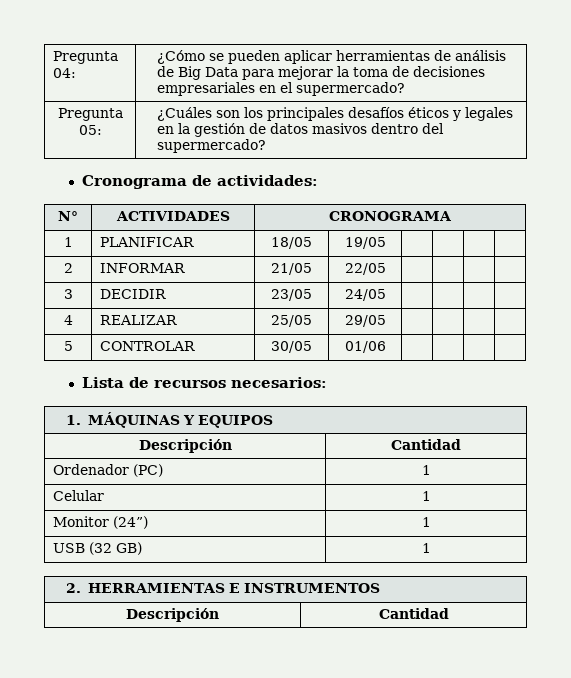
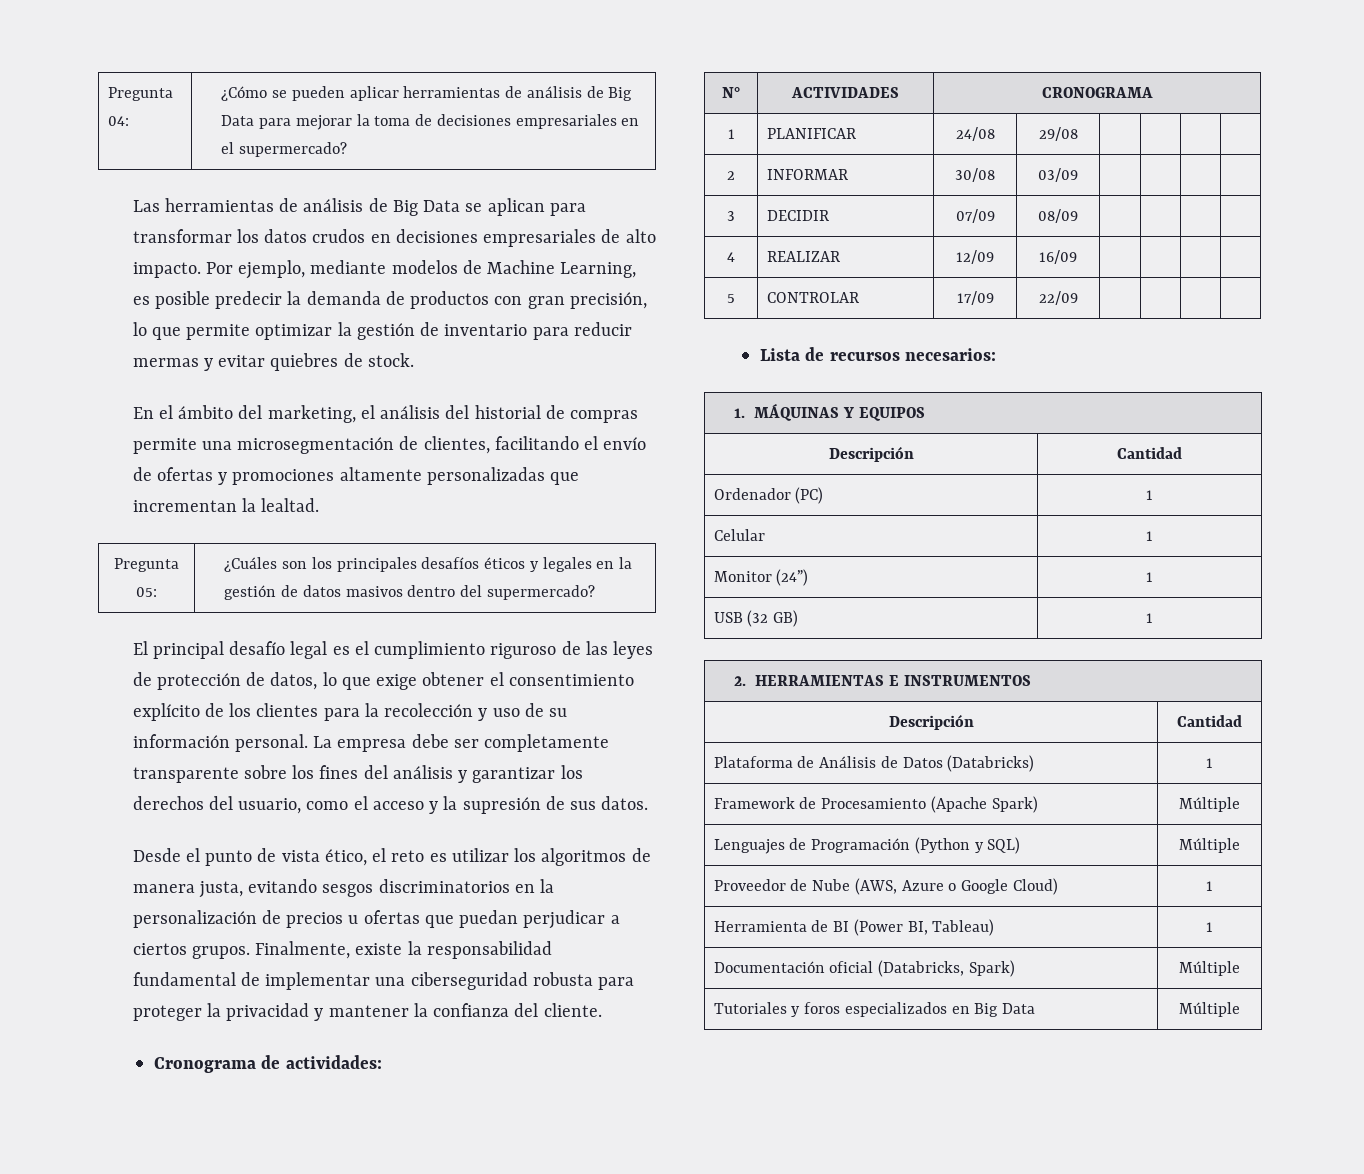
+ Las herramientas de análisis de Big Data se aplican para transformar los datos crudos en decisiones empresariales de alto impacto. Por ejemplo, mediante modelos de Machine Learning, es posible predecir la demanda de productos con gran precisión, lo que permite optimizar la gestión de inventario para reducir mermas y evitar quiebres de stock.
+ En el ámbito del marketing, el análisis del historial de compras permite una microsegmentación de clientes, facilitando el envío de ofertas y promociones altamente personalizadas que incrementan la lealtad.
+ El principal desafío legal es el cumplimiento riguroso de las leyes de protección de datos, lo que exige obtener el consentimiento explícito de los clientes para la recolección y uso de su información personal. La empresa debe ser completamente transparente sobre los fines del análisis y garantizar los derechos del usuario, como el acceso y la supresión de sus datos.
+ Desde el punto de vista ético, el reto es utilizar los algoritmos de manera justa, evitando sesgos discriminatorios en la personalización de precios u ofertas que puedan perjudicar a ciertos grupos. Finalmente, existe la responsabilidad fundamental de implementar una ciberseguridad robusta para proteger la privacidad y mantener la confianza del cliente.
- 1 | PLANIFICAR | 18/05 | 19/05 | | | |
+ 1 | PLANIFICAR | 24/08 | 29/08 | | | |
- 2 | INFORMAR | 21/05 | 22/05 | | | |
+ 2 | INFORMAR | 30/08 | 03/09 | | | |
- 3 | DECIDIR | 23/05 | 24/05 | | | |
+ 3 | DECIDIR | 07/09 | 08/09 | | | |
- 4 | REALIZAR | 25/05 | 29/05 | | | |
+ 4 | REALIZAR | 12/09 | 16/09 | | | |
- 5 | CONTROLAR | 30/05 | 01/06 | | | |
+ 5 | CONTROLAR | 17/09 | 22/09 | | | |
+ Plataforma de Análisis de Datos (Databricks) | 1
+ Framework de Procesamiento (Apache Spark) | Múltiple
+ Lenguajes de Programación (Python y SQL) | Múltiple
+ Proveedor de Nube (AWS, Azure o Google Cloud) | 1
+ Herramienta de BI (Power BI, Tableau) | 1
+ Documentación oficial (Databricks, Spark) | Múltiple
+ Tutoriales y foros especializados en Big Data | Múltiple

